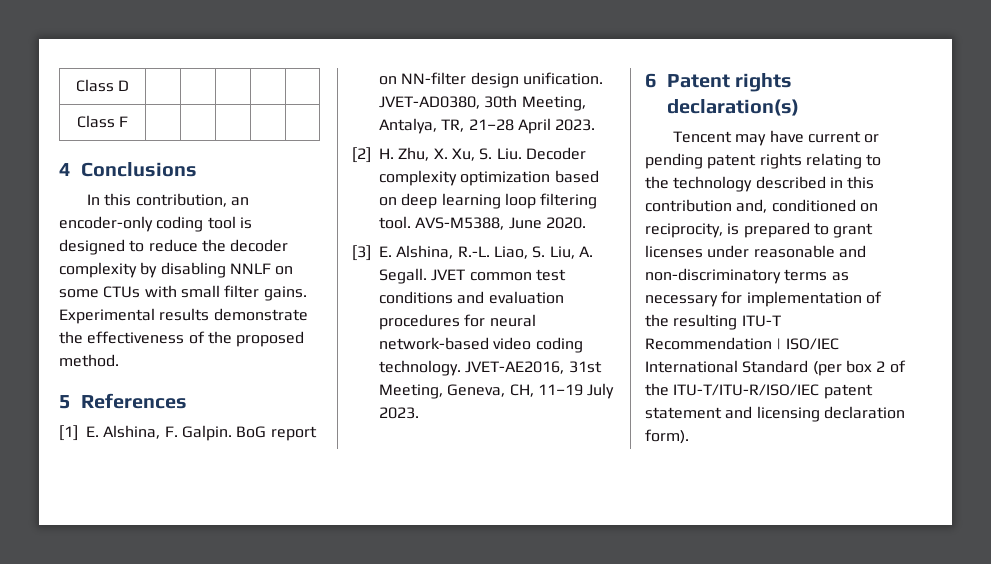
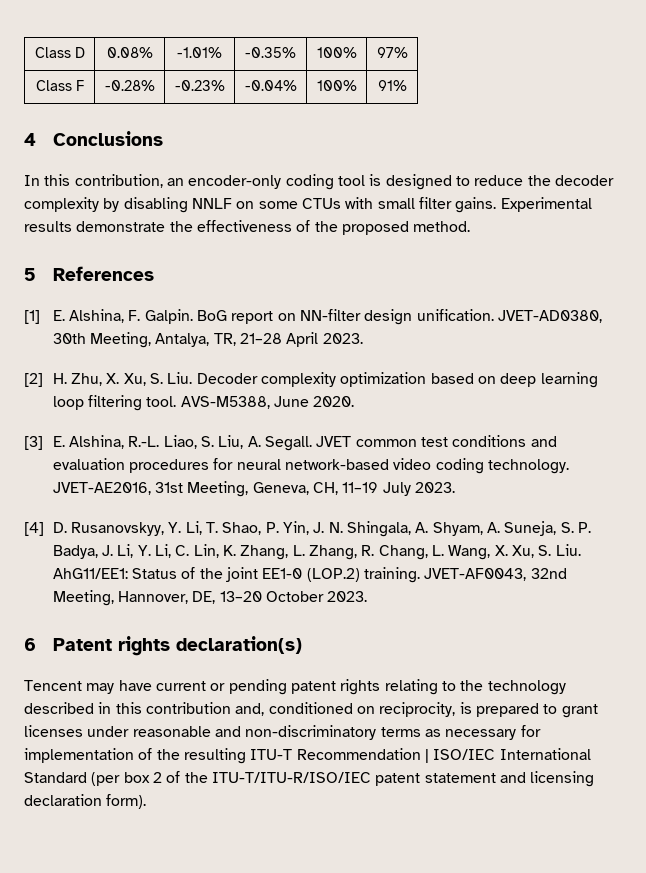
- Class D | | | | |
- Class F | | | | |
+ Class D | 0.08% | -1.01% | -0.35% | 100% | 97%
+ Class F | -0.28% | -0.23% | -0.04% | 100% | 91%
+ [4] D. Rusanovskyy, Y. Li, T. Shao, P. Yin, J. N. Shingala, A. Shyam, A. Suneja, S. P. Badya, J. Li, Y. Li, C. Lin, K. Zhang, L. Zhang, R. Chang, L. Wang, X. Xu, S. Liu. AhG11/EE1: Status of the joint EE1-0 (LOP.2) training. JVET-AF0043, 32nd Meeting, Hannover, DE, 13–20 October 2023.

